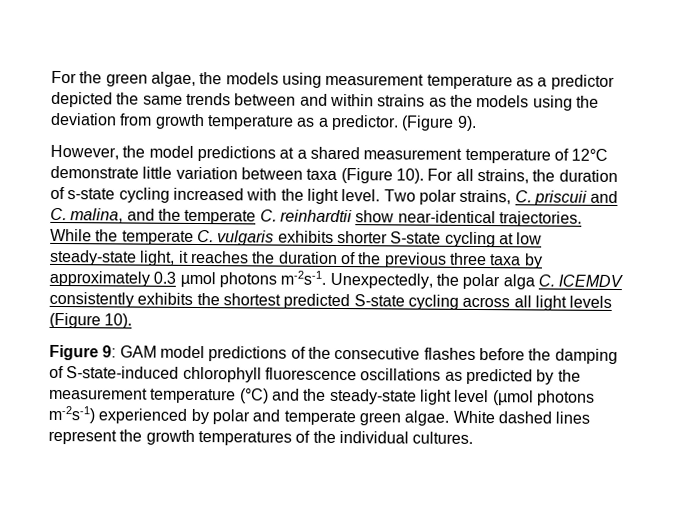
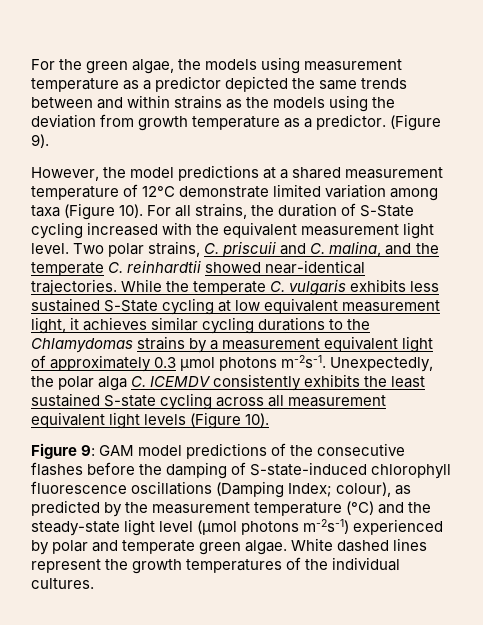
- However, the model predictions at a shared measurement temperature of 12°C demonstrate little variation between taxa (Figure 10).
+ However, the model predictions at a shared measurement temperature of 12°C demonstrate limited variation among taxa (Figure 10).
- For all strains, the duration of s-state cycling increased with the light level.
+ For all strains, the duration of S-State cycling increased with the equivalent measurement light level.
- Two polar strains, C. priscuii and C. malina, and the temperate C. reinhardtii show near-identical trajectories.
+ Two polar strains, C. priscuii and C. malina, and the temperate C. reinhardtii showed near-identical trajectories.
- While the temperate C. vulgaris exhibits shorter S-state cycling at low steady-state light, it reaches the duration of the previous three taxa by approximately 0.3 µmol photons m-2s-1.
+ While the temperate C. vulgaris exhibits less sustained S-State cycling at low equivalent measurement light, it achieves similar cycling durations to the Chlamydomas strains by a measurement equivalent light of approximately 0.3 µmol photons m-2s-1.
- Unexpectedly, the polar alga C. ICEMDV consistently exhibits the shortest predicted S-state cycling across all light levels (Figure 10).
+ Unexpectedly, the polar alga C. ICEMDV consistently exhibits the least sustained S-state cycling across all measurement equivalent light levels (Figure 10).
- Figure 9: GAM model predictions of the consecutive flashes before the damping of S-state-induced chlorophyll fluorescence oscillations as predicted by the measurement temperature (°C) and the steady-state light level (µmol photons m-2s-1) experienced by polar and temperate green algae.
+ Figure 9: GAM model predictions of the consecutive flashes before the damping of S-state-induced chlorophyll fluorescence oscillations (Damping Index; colour), as predicted by the measurement temperature (°C) and the steady-state light level (µmol photons m-2s-1) experienced by polar and temperate green algae.

